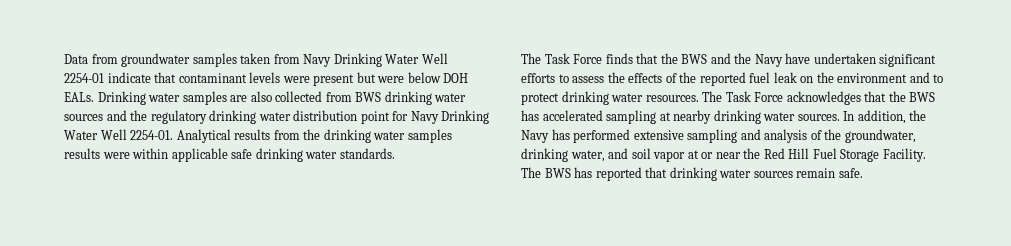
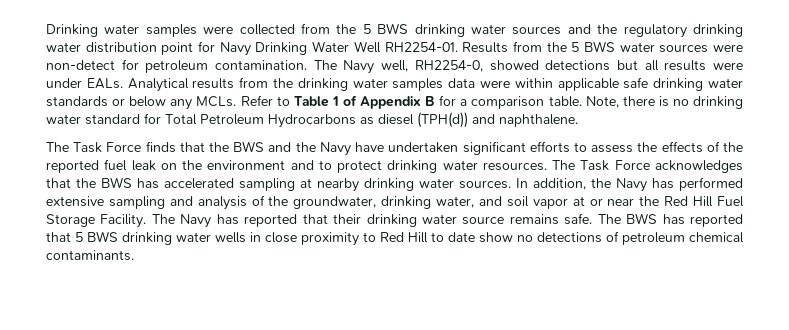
- Data from groundwater samples taken from Navy Drinking Water Well 2254-01 indicate that contaminant levels were present but were below DOH EALs. Drinking water samples are also collected from BWS drinking water sources and the regulatory drinking water distribution point for Navy Drinking Water Well 2254-01.
+ Drinking water samples were collected from the 5 BWS drinking water sources and the regulatory drinking water distribution point for Navy Drinking Water Well RH2254-01. Results from the 5 BWS water sources were non-detect for petroleum contamination. The Navy well, RH2254-0, showed detections but all results were under EALs.
- Analytical results from the drinking water samples results were within applicable safe drinking water standards.
+ Analytical results from the drinking water samples data were within applicable safe drinking water standards or below any MCLs. Refer to Table 1 of Appendix B for a comparison table. Note, there is no drinking water standard for Total Petroleum Hydrocarbons as diesel (TPH(d)) and naphthalene.
- The BWS has reported that drinking water sources remain safe.
+ The Navy has reported that their drinking water source remains safe. The BWS has reported that 5 BWS drinking water wells in close proximity to Red Hill to date show no detections of petroleum chemical contaminants.

